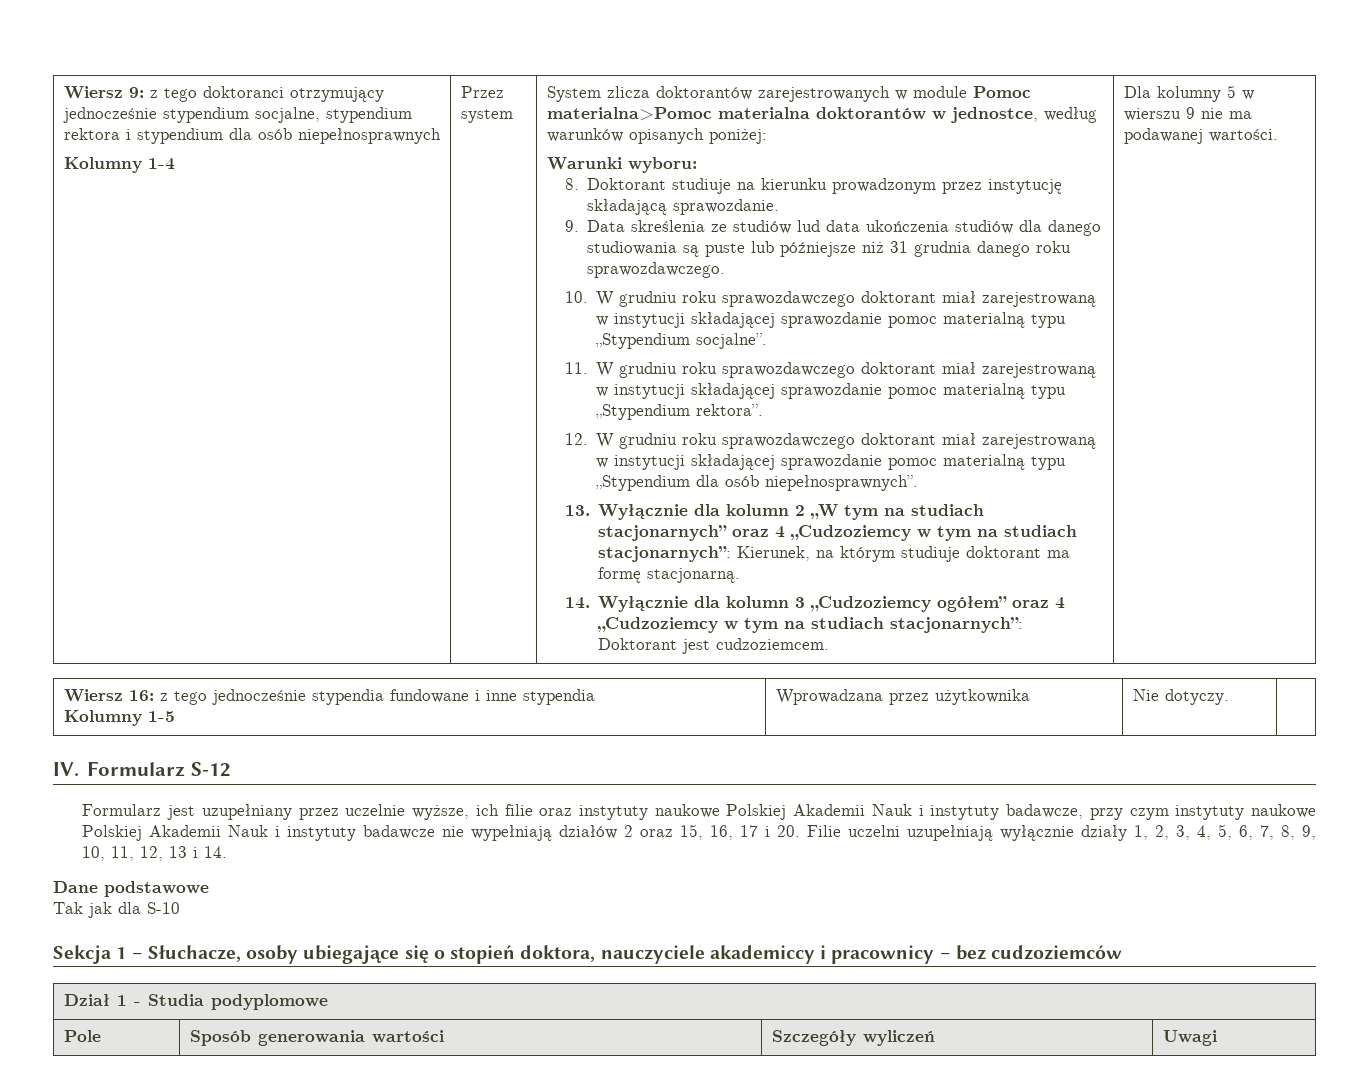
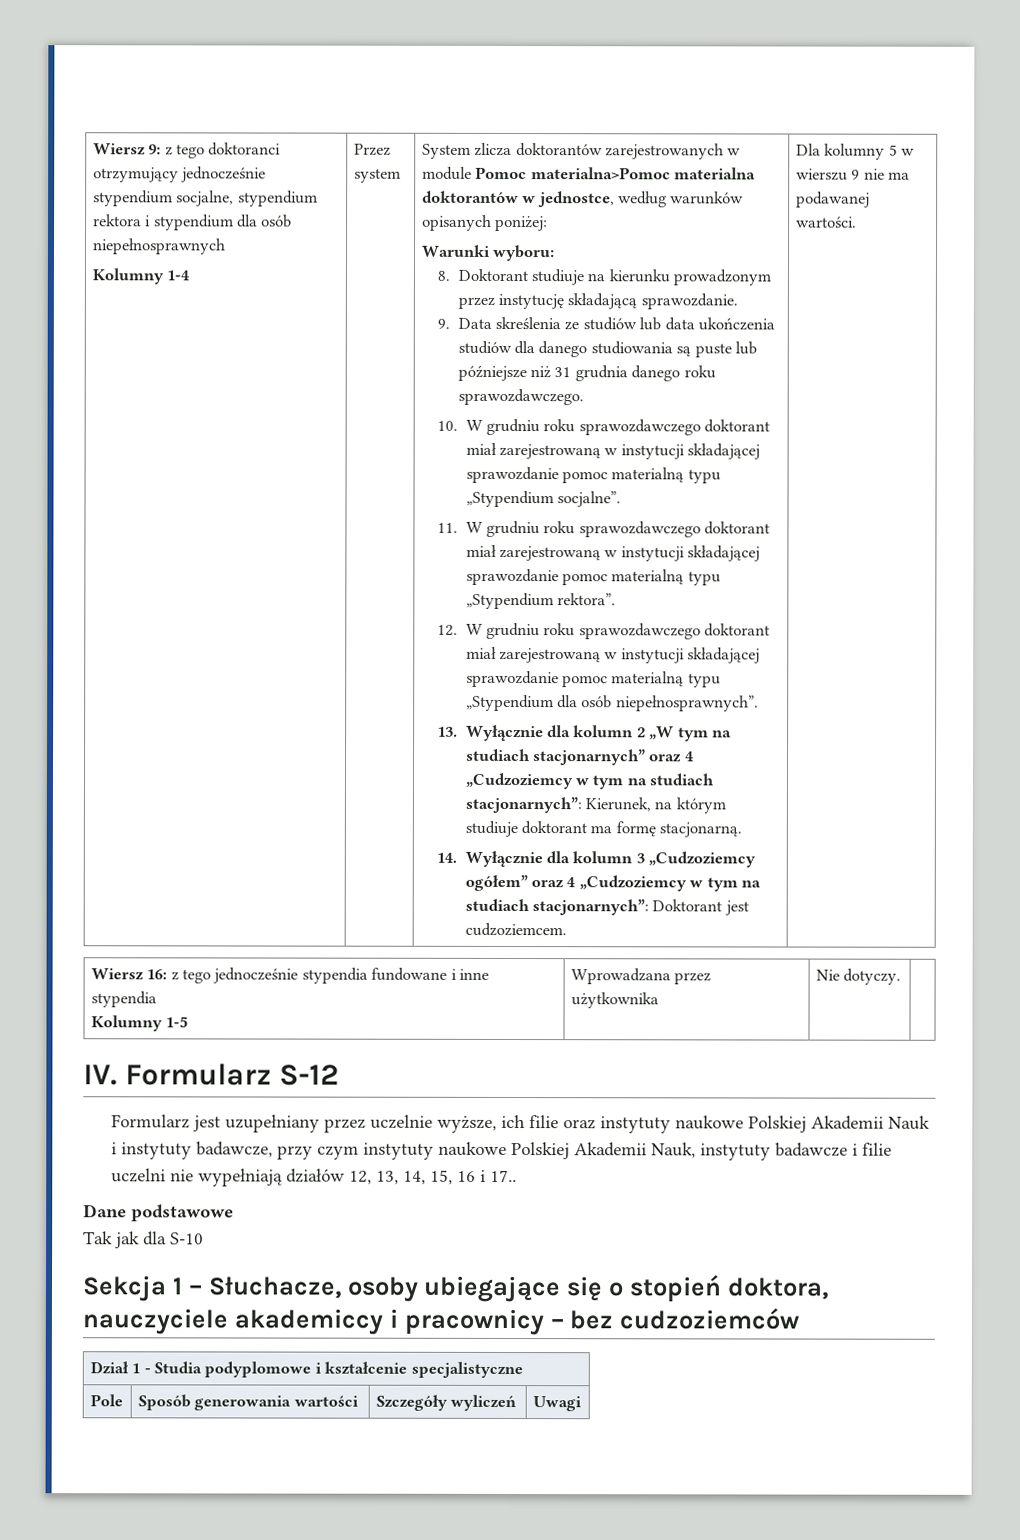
- 9. Data skreślenia ze studiów lud data ukończenia studiów dla danego studiowania są puste lub późniejsze niż 31 grudnia danego roku sprawozdawczego.
+ 9. Data skreślenia ze studiów lub data ukończenia studiów dla danego studiowania są puste lub późniejsze niż 31 grudnia danego roku sprawozdawczego.
- Formularz jest uzupełniany przez uczelnie wyższe, ich filie oraz instytuty naukowe Polskiej Akademii Nauk i instytuty badawcze, przy czym instytuty naukowe Polskiej Akademii Nauk i instytuty badawcze nie wypełniają działów 2 oraz 15, 16, 17 i 20. Filie uczelni uzupełniają wyłącznie działy 1, 2, 3, 4, 5, 6, 7, 8, 9, 10, 11, 12, 13 i 14.
+ Formularz jest uzupełniany przez uczelnie wyższe, ich filie oraz instytuty naukowe Polskiej Akademii Nauk i instytuty badawcze, przy czym instytuty naukowe Polskiej Akademii Nauk, instytuty badawcze i filie uczelni nie wypełniają działów 12, 13, 14, 15, 16 i 17..
- Dział 1 - Studia podyplomowe
+ Dział 1 - Studia podyplomowe i kształcenie specjalistyczne

